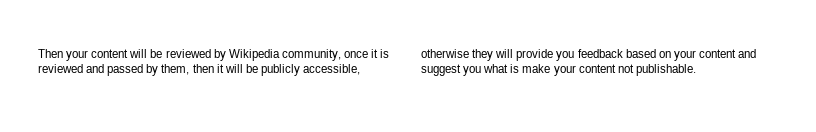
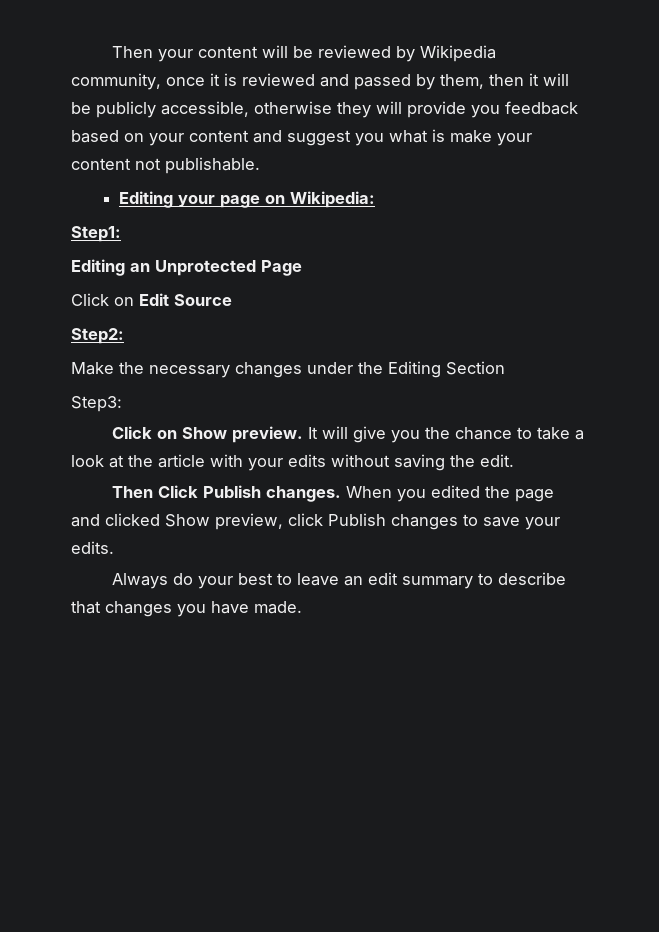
+ Editing your page on Wikipedia:
+ Step1:
+ Editing an Unprotected Page
+ Click on Edit Source
+ Step2:
+ Make the necessary changes under the Editing Section
+ Step3:
+ Click on Show preview. It will give you the chance to take a look at the article with your edits without saving the edit.
+ Then Click Publish changes. When you edited the page and clicked Show preview, click Publish changes to save your edits.
+ Always do your best to leave an edit summary to describe that changes you have made.

